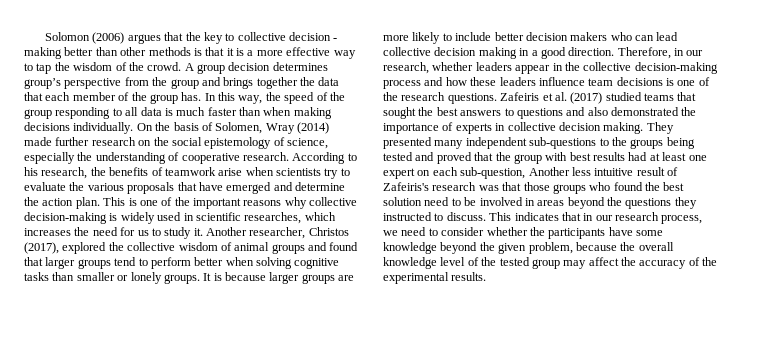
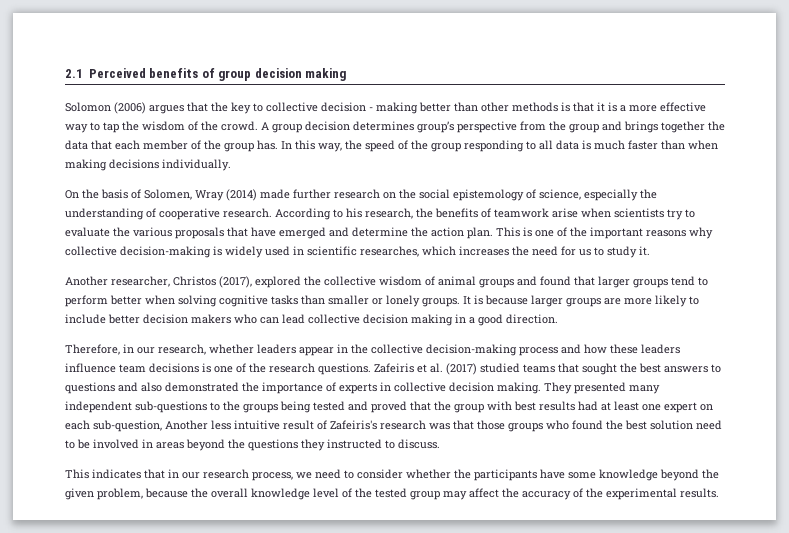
+ 2.1 Perceived benefits of group decision making
- In this way, the speed of the group responding to all data is much faster than when making decisions individually. On the basis of Solomen, Wray (2014) made further research on the social epistemology of science, especially the understanding of cooperative research.
+ In this way, the speed of the group responding to all data is much faster than when making decisions individually.
+ On the basis of Solomen, Wray (2014) made further research on the social epistemology of science, especially the understanding of cooperative research.
- This is one of the important reasons why collective decision-making is widely used in scientific researches, which increases the need for us to study it. Another researcher, Christos (2017), explored the collective wisdom of animal groups and found that larger groups tend to perform better when solving cognitive tasks than smaller or lonely groups.
+ This is one of the important reasons why collective decision-making is widely used in scientific researches, which increases the need for us to study it.
+ Another researcher, Christos (2017), explored the collective wisdom of animal groups and found that larger groups tend to perform better when solving cognitive tasks than smaller or lonely groups.
- It is because larger groups are more likely to include better decision makers who can lead collective decision making in a good direction. Therefore, in our research, whether leaders appear in the collective decision-making process and how these leaders influence team decisions is one of the research questions.
+ It is because larger groups are more likely to include better decision makers who can lead collective decision making in a good direction.
+ Therefore, in our research, whether leaders appear in the collective decision-making process and how these leaders influence team decisions is one of the research questions.
- They presented many independent sub-questions to the groups being tested and proved that the group with best results had at least one expert on each sub-question, Another less intuitive result of Zafeiris's research was that those groups who found the best solution need to be involved in areas beyond the questions they instructed to discuss. This indicates that in our research process, we need to consider whether the participants have some knowledge beyond the given problem, because the overall knowledge level of the tested group may affect the accuracy of the experimental results.
+ They presented many independent sub-questions to the groups being tested and proved that the group with best results had at least one expert on each sub-question, Another less intuitive result of Zafeiris's research was that those groups who found the best solution need to be involved in areas beyond the questions they instructed to discuss.
+ This indicates that in our research process, we need to consider whether the participants have some knowledge beyond the given problem, because the overall knowledge level of the tested group may affect the accuracy of the experimental results.

